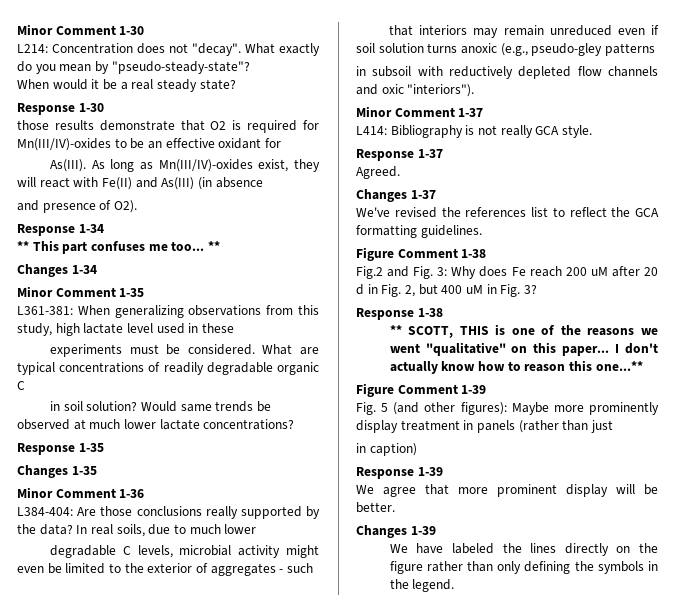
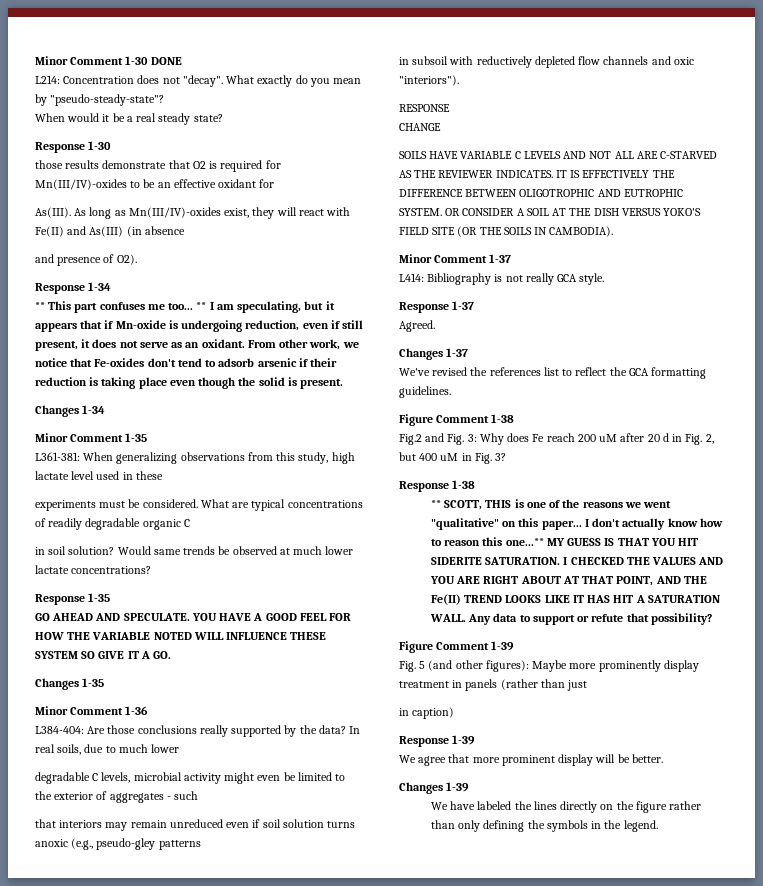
- Minor Comment 1-30
+ Minor Comment 1-30 DONE
- ** This part confuses me too... **
+ ** This part confuses me too... ** I am speculating, but it appears that if Mn-oxide is undergoing reduction, even if still present, it does not serve as an oxidant. From other work, we notice that Fe-oxides don't tend to adsorb arsenic if their reduction is taking place even though the solid is present.
+ GO AHEAD AND SPECULATE. YOU HAVE A GOOD FEEL FOR HOW THE VARIABLE NOTED WILL INFLUENCE THESE SYSTEM SO GIVE IT A GO.
+ RESPONSE
+ CHANGE
+ SOILS HAVE VARIABLE C LEVELS AND NOT ALL ARE C-STARVED AS THE REVIEWER INDICATES. IT IS EFFECTIVELY THE DIFFERENCE BETWEEN OLIGOTROPHIC AND EUTROPHIC SYSTEM. OR CONSIDER A SOIL AT THE DISH VERSUS YOKO'S FIELD SITE (OR THE SOILS IN CAMBODIA).
- I don't actually know how to reason this one...**
+ I don't actually know how to reason this one...** MY GUESS IS THAT YOU HIT SIDERITE SATURATION. I CHECKED THE VALUES AND YOU ARE RIGHT ABOUT AT THAT POINT, AND THE Fe(II) TREND LOOKS LIKE IT HAS HIT A SATURATION WALL. Any data to support or refute that possibility?

